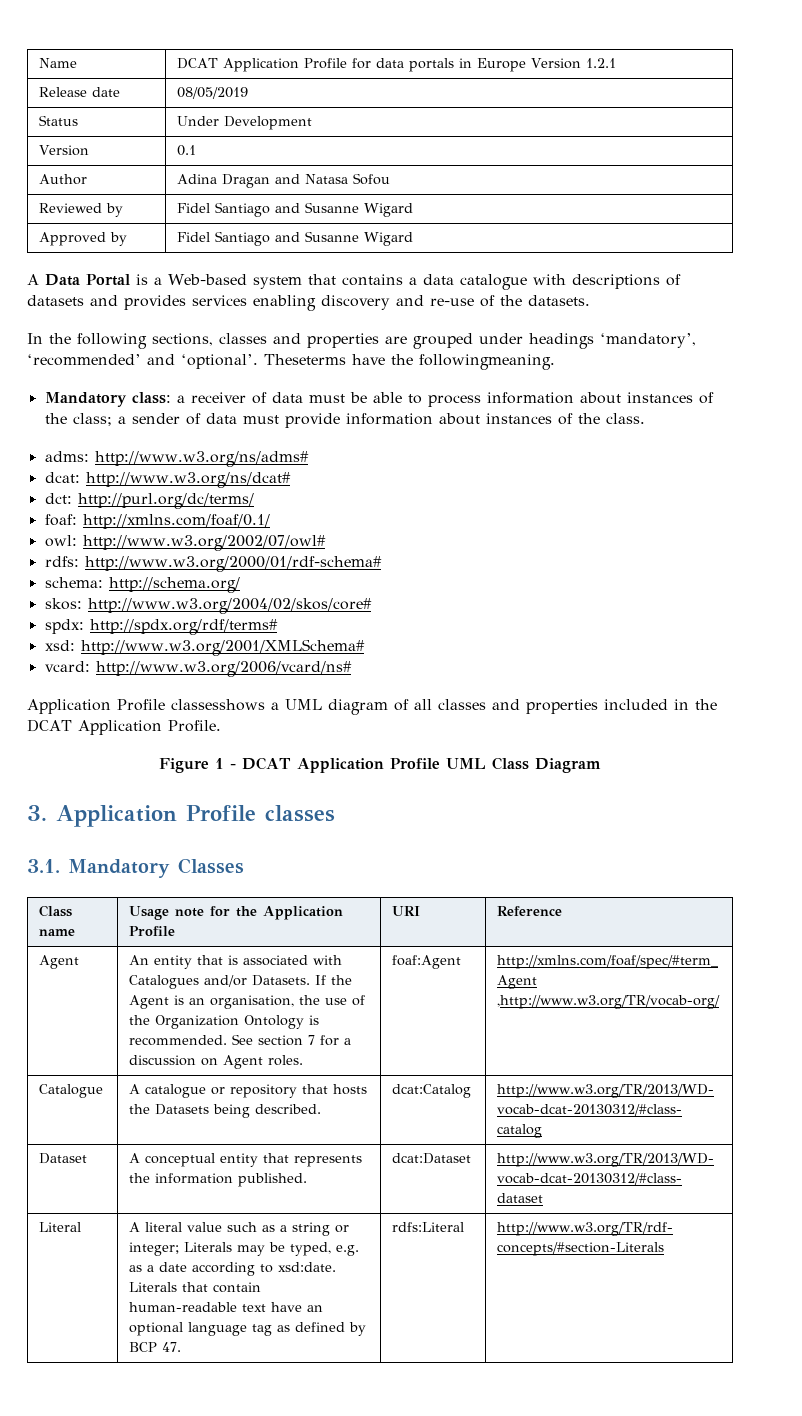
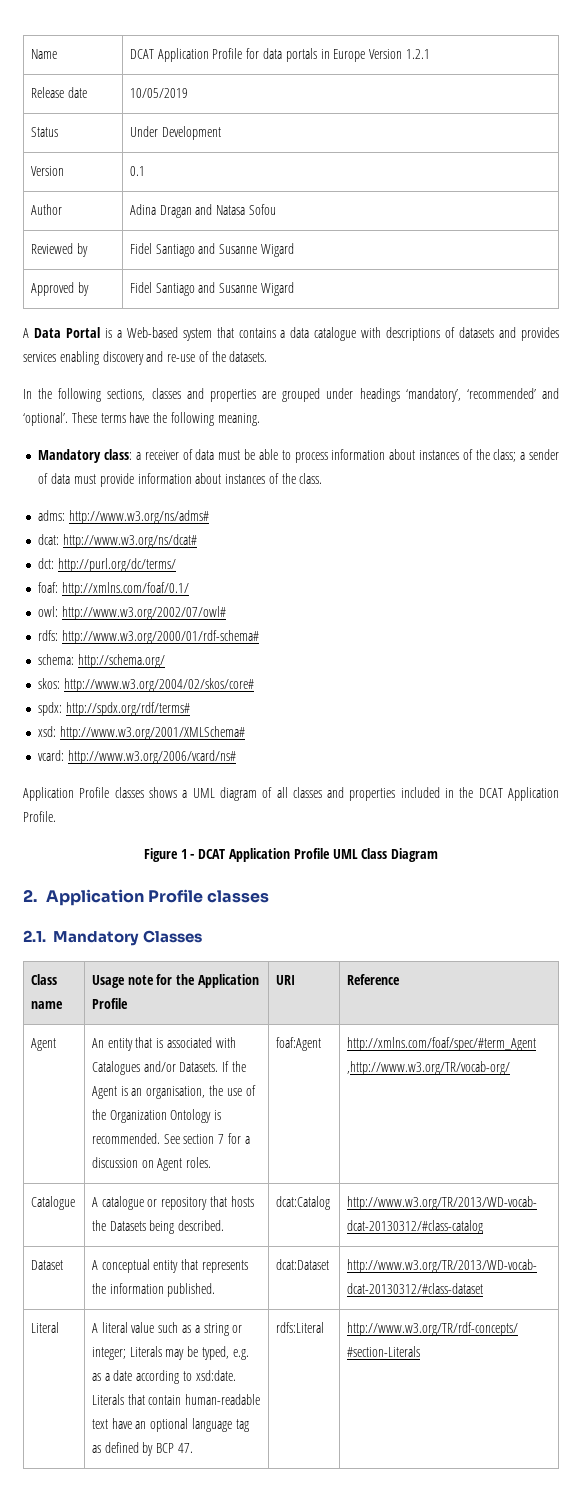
- Release date | 08/05/2019
+ Release date | 10/05/2019
- Theseterms have the followingmeaning.
+ These terms have the following meaning.
- Application Profile classesshows a UML diagram of all classes and properties included in the DCAT Application Profile.
+ Application Profile classes shows a UML diagram of all classes and properties included in the DCAT Application Profile.
- 3. Application Profile classes
+ 2. Application Profile classes
- 3.1. Mandatory Classes
+ 2.1. Mandatory Classes

